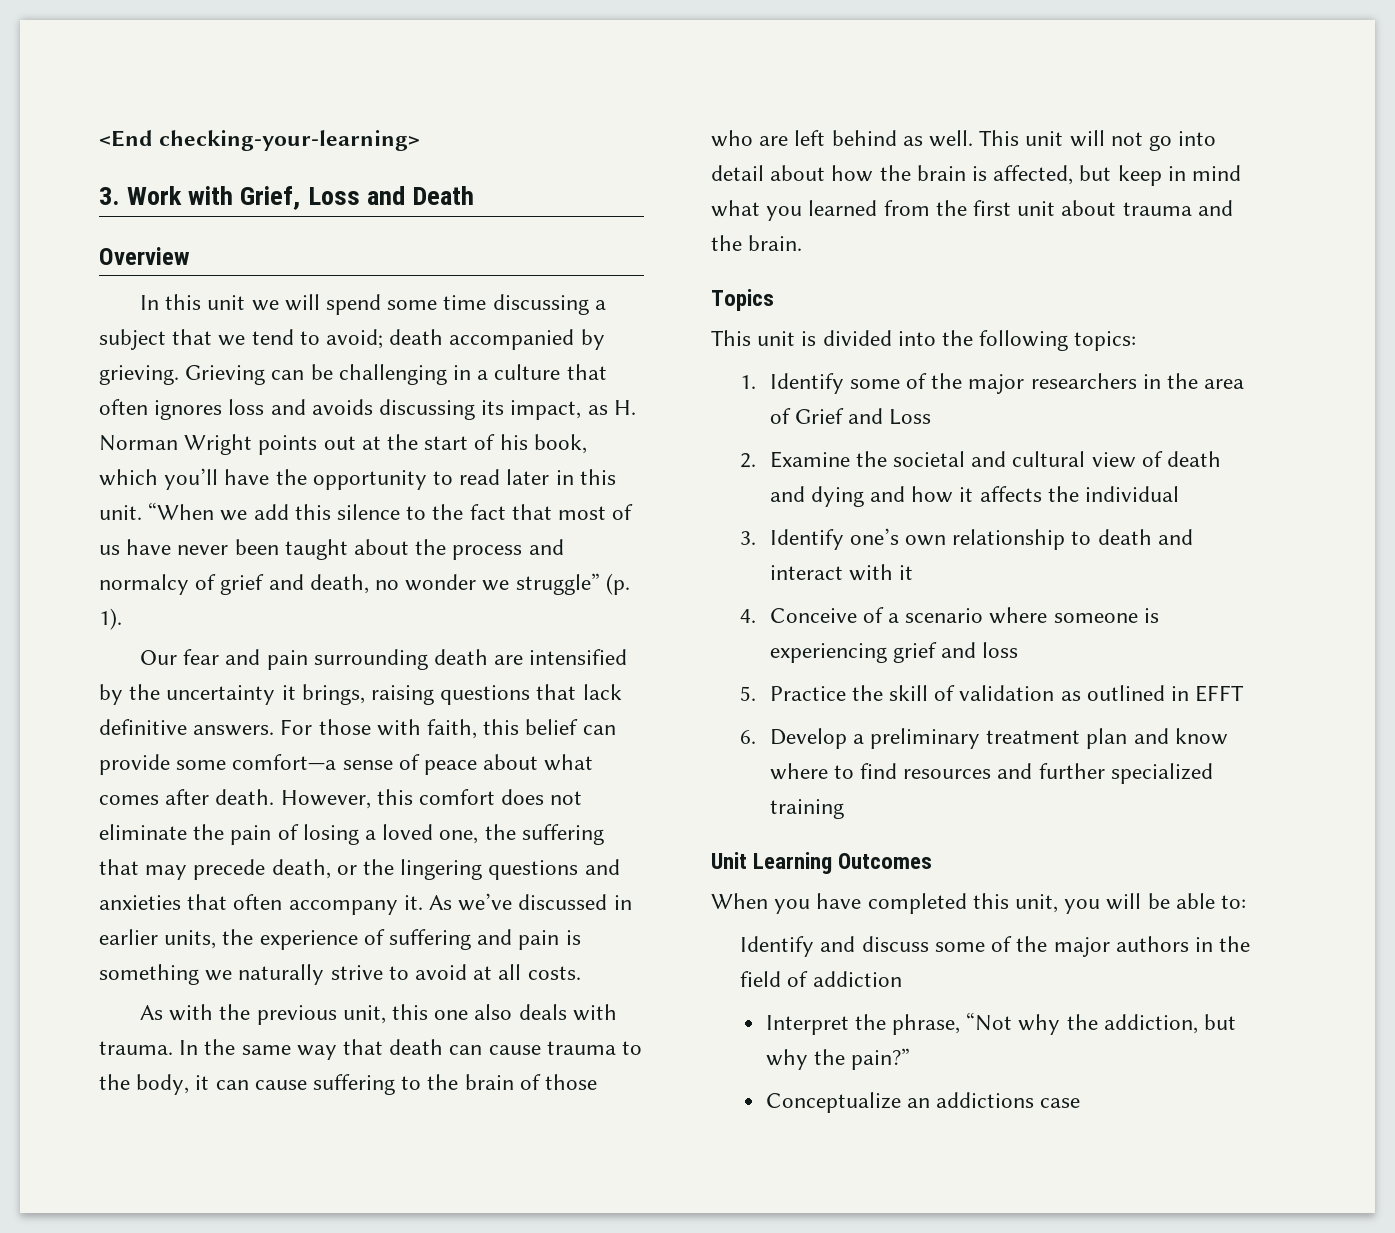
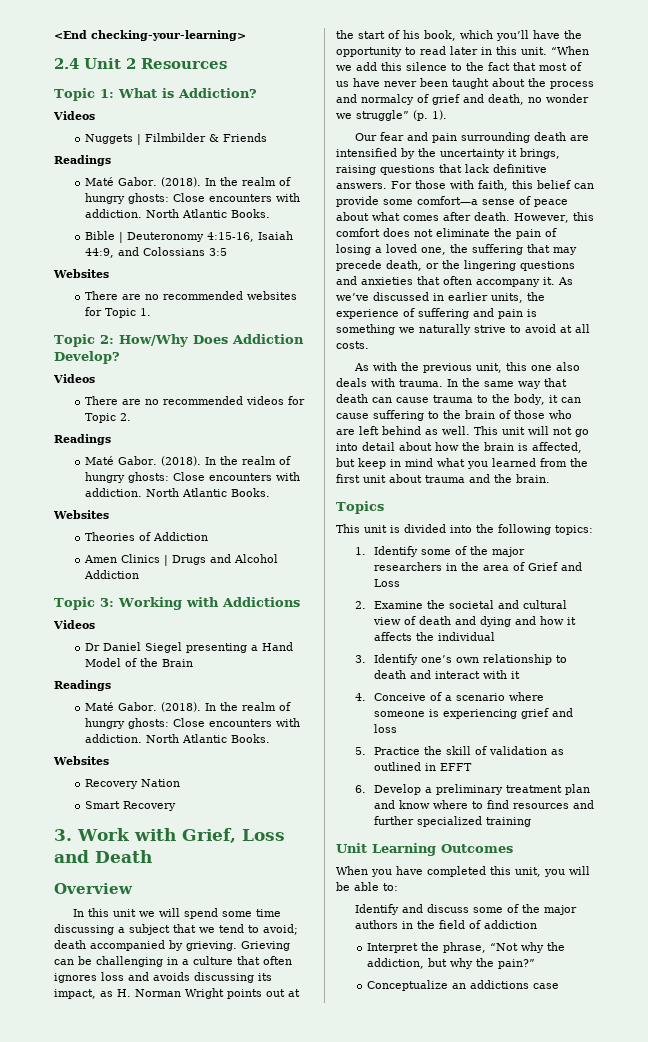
+ 2.4 Unit 2 Resources
+ Topic 1: What is Addiction?
+ Videos
+ Nuggets | Filmbilder & Friends
+ Readings
+ Maté Gabor. (2018). In the realm of hungry ghosts: Close encounters with addiction. North Atlantic Books.
+ Bible | Deuteronomy 4:15-16, Isaiah 44:9, and Colossians 3:5
+ Websites
+ There are no recommended websites for Topic 1.
+ Topic 2: How/Why Does Addiction Develop?
+ Videos
+ There are no recommended videos for Topic 2.
+ Readings
+ Maté Gabor. (2018). In the realm of hungry ghosts: Close encounters with addiction. North Atlantic Books.
+ Websites
+ Theories of Addiction
+ Amen Clinics | Drugs and Alcohol Addiction
+ Topic 3: Working with Addictions
+ Videos
+ Dr Daniel Siegel presenting a Hand Model of the Brain
+ Readings
+ Maté Gabor. (2018). In the realm of hungry ghosts: Close encounters with addiction. North Atlantic Books.
+ Websites
+ Recovery Nation
+ Smart Recovery

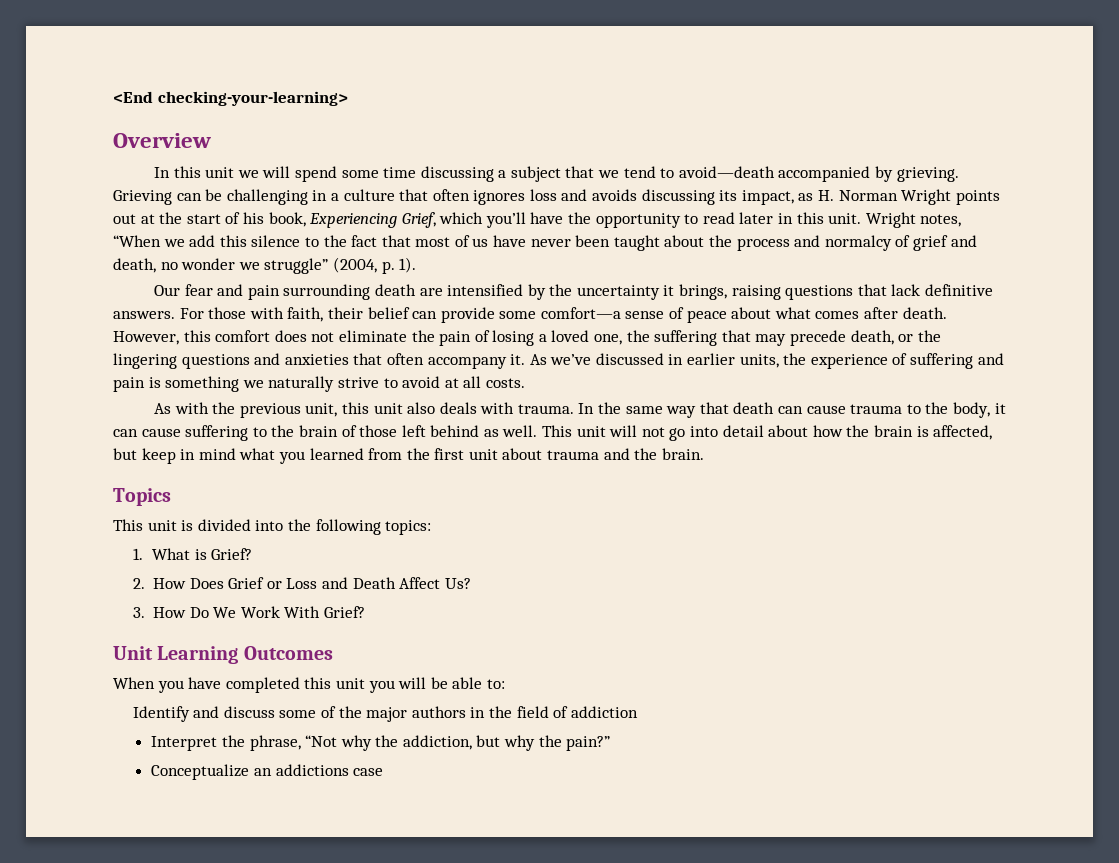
- 2.4 Unit 2 Resources
- Topic 1: What is Addiction?
- Videos
- Nuggets | Filmbilder & Friends
- Readings
- Maté Gabor. (2018). In the realm of hungry ghosts: Close encounters with addiction. North Atlantic Books.
- Bible | Deuteronomy 4:15-16, Isaiah 44:9, and Colossians 3:5
- Websites
- There are no recommended websites for Topic 1.
- Topic 2: How/Why Does Addiction Develop?
- Videos
- There are no recommended videos for Topic 2.
- Readings
- Maté Gabor. (2018). In the realm of hungry ghosts: Close encounters with addiction. North Atlantic Books.
- Websites
- Theories of Addiction
- Amen Clinics | Drugs and Alcohol Addiction
- Topic 3: Working with Addictions
- Videos
- Dr Daniel Siegel presenting a Hand Model of the Brain
- Readings
- Maté Gabor. (2018). In the realm of hungry ghosts: Close encounters with addiction. North Atlantic Books.
- Websites
- Recovery Nation
- Smart Recovery
- 3. Work with Grief, Loss and Death
- In this unit we will spend some time discussing a subject that we tend to avoid; death accompanied by grieving.
+ In this unit we will spend some time discussing a subject that we tend to avoid—death accompanied by grieving.
- Grieving can be challenging in a culture that often ignores loss and avoids discussing its impact, as H. Norman Wright points out at the start of his book, which you’ll have the opportunity to read later in this unit.
+ Grieving can be challenging in a culture that often ignores loss and avoids discussing its impact, as H. Norman Wright points out at the start of his book, Experiencing Grief, which you’ll have the opportunity to read later in this unit.
- “When we add this silence to the fact that most of us have never been taught about the process and normalcy of grief and death, no wonder we struggle” (p. 1).
+ Wright notes, “When we add this silence to the fact that most of us have never been taught about the process and normalcy of grief and death, no wonder we struggle” (2004, p. 1).
- For those with faith, this belief can provide some comfort—a sense of peace about what comes after death.
+ For those with faith, their belief can provide some comfort—a sense of peace about what comes after death.
- As with the previous unit, this one also deals with trauma.
+ As with the previous unit, this unit also deals with trauma.
- In the same way that death can cause trauma to the body, it can cause suffering to the brain of those who are left behind as well.
+ In the same way that death can cause trauma to the body, it can cause suffering to the brain of those left behind as well.
- 1. Identify some of the major researchers in the area of Grief and Loss
- 2. Examine the societal and cultural view of death and dying and how it affects the individual
- 3. Identify one’s own relationship to death and interact with it
- 4. Conceive of a scenario where someone is experiencing grief and loss
- 5. Practice the skill of validation as outlined in EFFT
- 6. Develop a preliminary treatment plan and know where to find resources and further specialized training
+ 1. What is Grief?
+ 2. How Does Grief or Loss and Death Affect Us?
+ 3. How Do We Work With Grief?
- When you have completed this unit, you will be able to:
+ When you have completed this unit you will be able to:

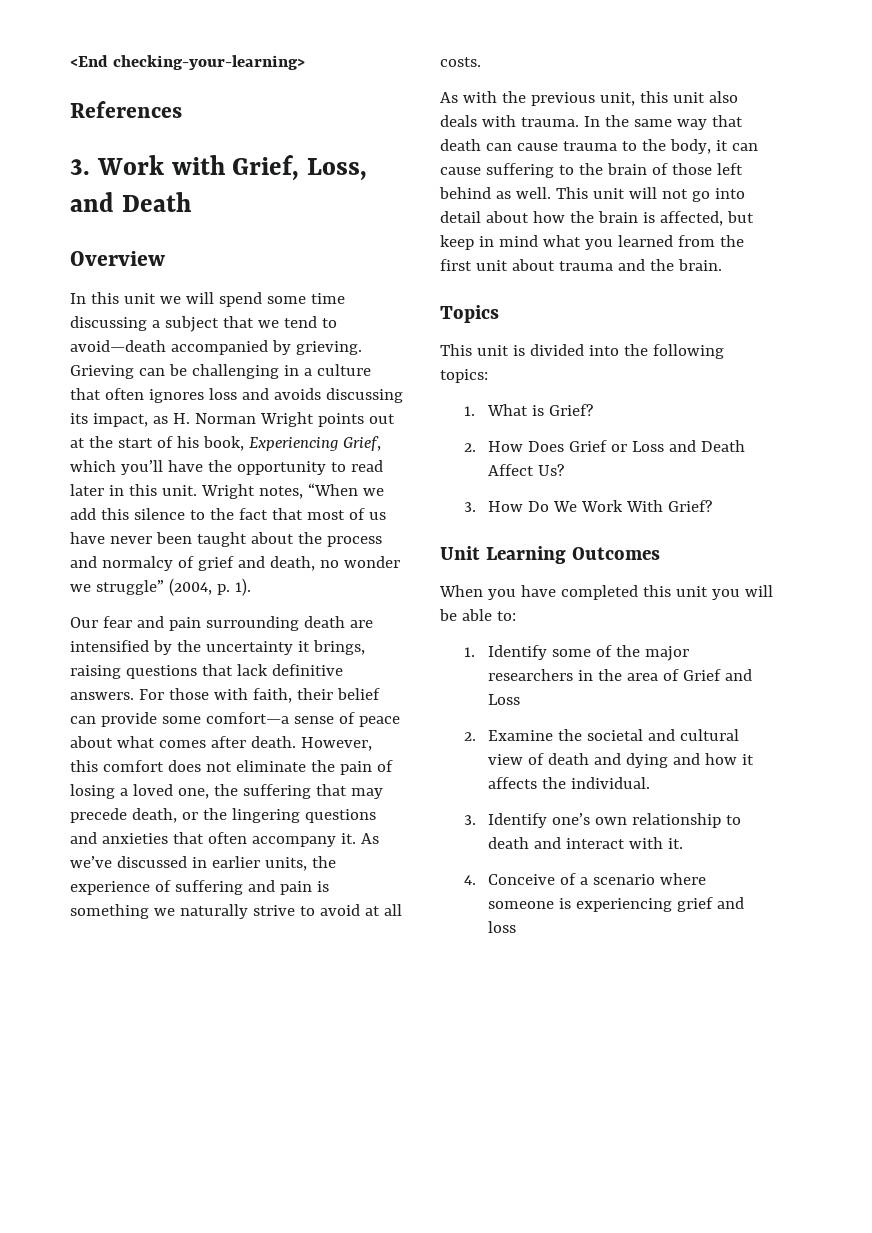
+ References
+ 3. Work with Grief, Loss, and Death
- Identify and discuss some of the major authors in the field of addiction
- Interpret the phrase, “Not why the addiction, but why the pain?”
- Conceptualize an addictions case
+ 1. Identify some of the major researchers in the area of Grief and Loss
+ 2. Examine the societal and cultural view of death and dying and how it affects the individual.
+ 3. Identify one’s own relationship to death and interact with it.
+ 4. Conceive of a scenario where someone is experiencing grief and loss

